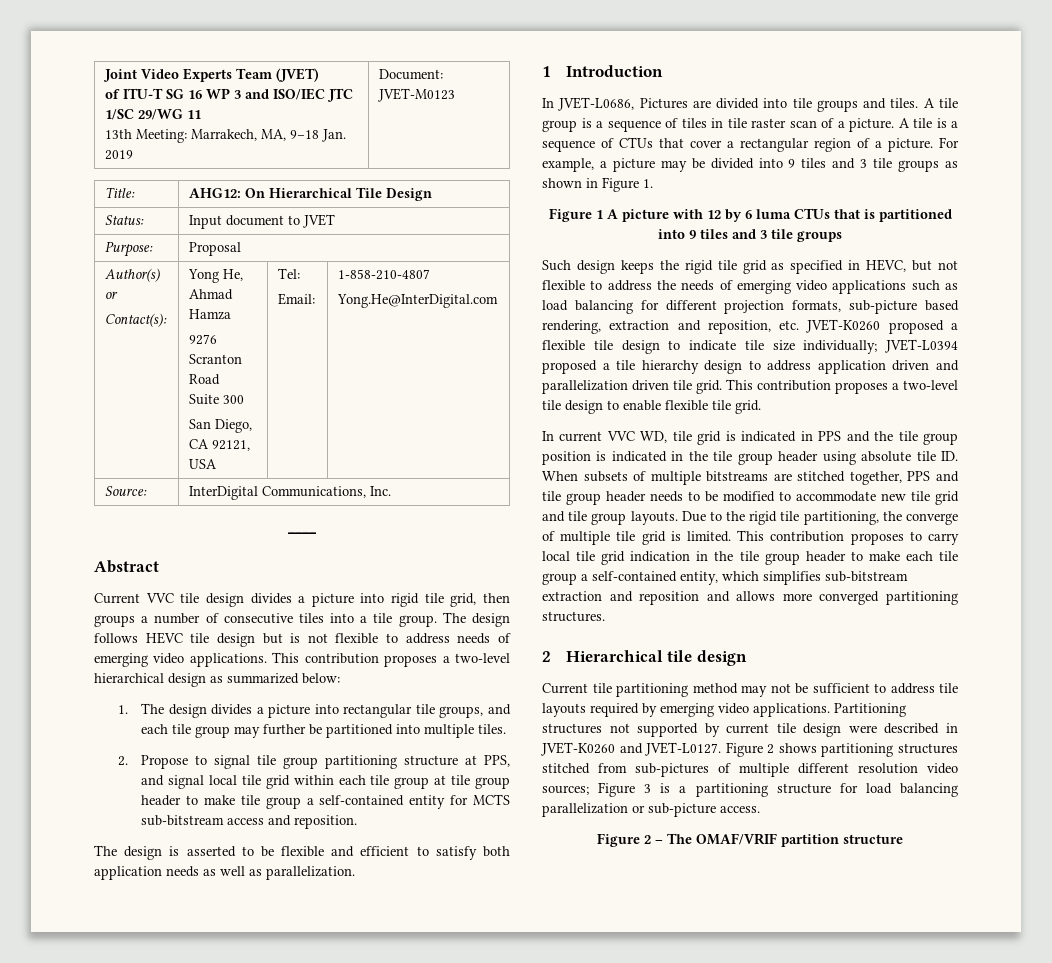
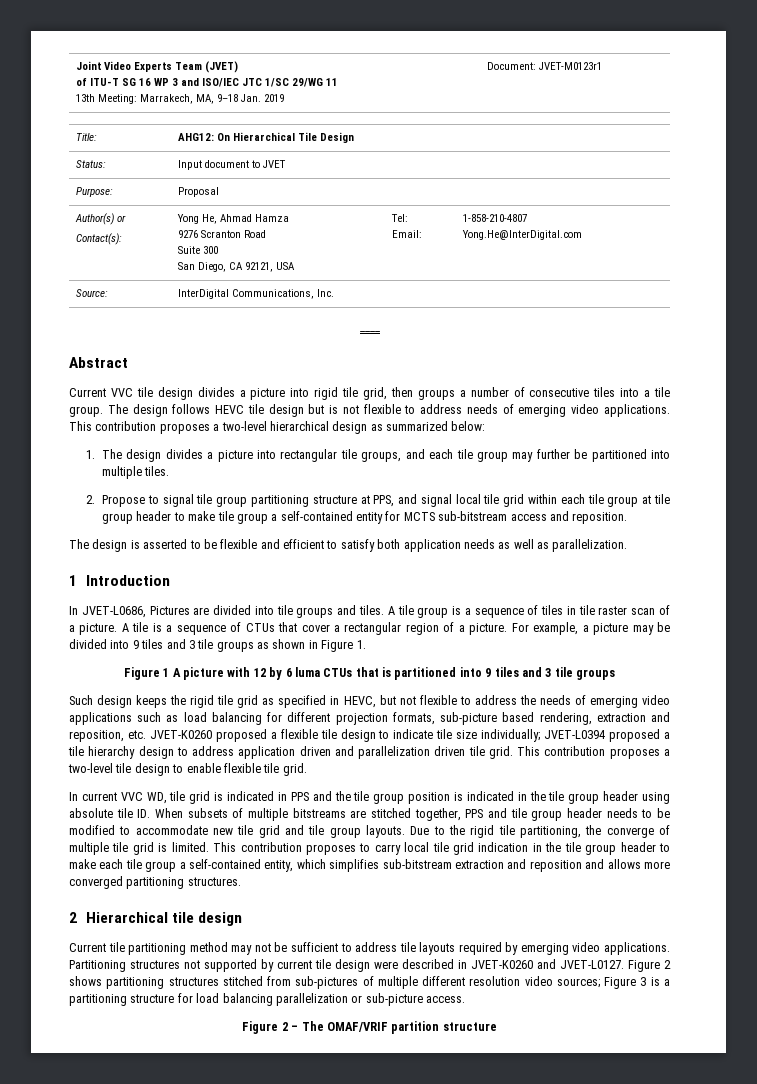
  Joint Video Experts Team (JVET)
  of ITU-T SG 16 WP 3 and ISO/IEC JTC 1/SC 29/WG 11
- 13th Meeting: Marrakech, MA, 9–18 Jan. 2019 | Document: JVET-M0123
+ 13th Meeting: Marrakech, MA, 9–18 Jan. 2019 | Document: JVET-M0123r1

